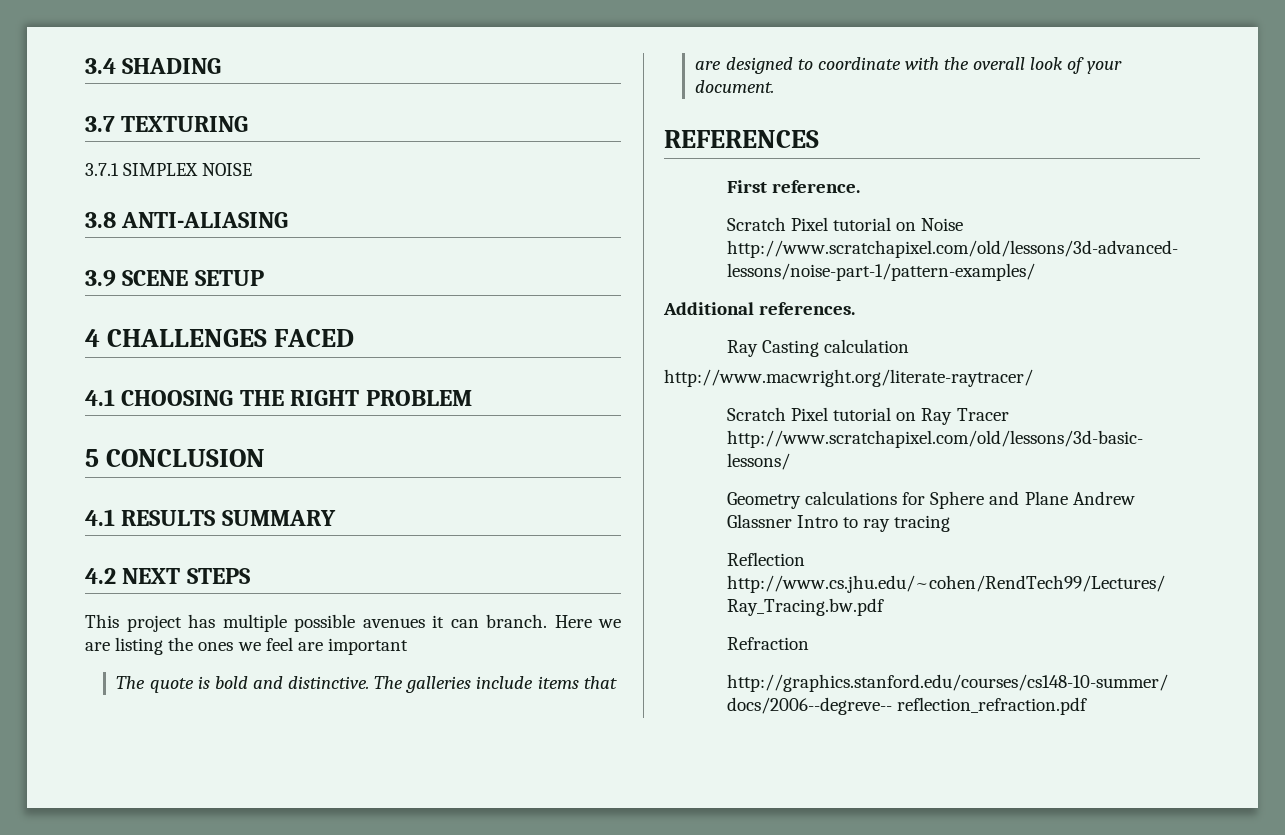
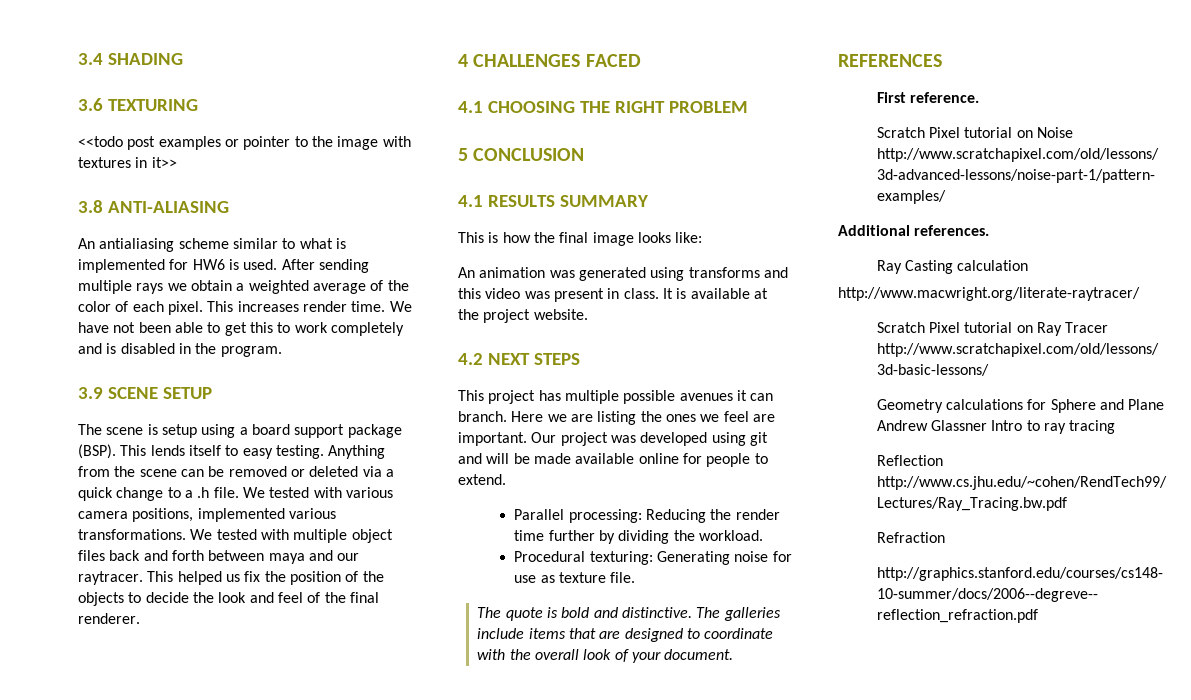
- 3.7 TEXTURING
+ 3.6 TEXTURING
- 3.7.1 SIMPLEX NOISE
+ <<todo post examples or pointer to the image with textures in it>>
  3.8 ANTI-ALIASING
+ An antialiasing scheme similar to what is implemented for HW6 is used. After sending multiple rays we obtain a weighted average of the color of each pixel. This increases render time. We have not been able to get this to work completely and is disabled in the program.
  3.9 SCENE SETUP
+ The scene is setup using a board support package (BSP). This lends itself to easy testing. Anything from the scene can be removed or deleted via a quick change to a .h file. We tested with various camera positions, implemented various transformations. We tested with multiple object files back and forth between maya and our raytracer. This helped us fix the position of the objects to decide the look and feel of the final renderer.
+ This is how the final image looks like:
+ An animation was generated using transforms and this video was present in class. It is available at the project website.
- Here we are listing the ones we feel are important
+ Here we are listing the ones we feel are important. Our project was developed using git and will be made available online for people to extend.
+ Parallel processing: Reducing the render time further by dividing the workload.
+ Procedural texturing: Generating noise for use as texture file.

